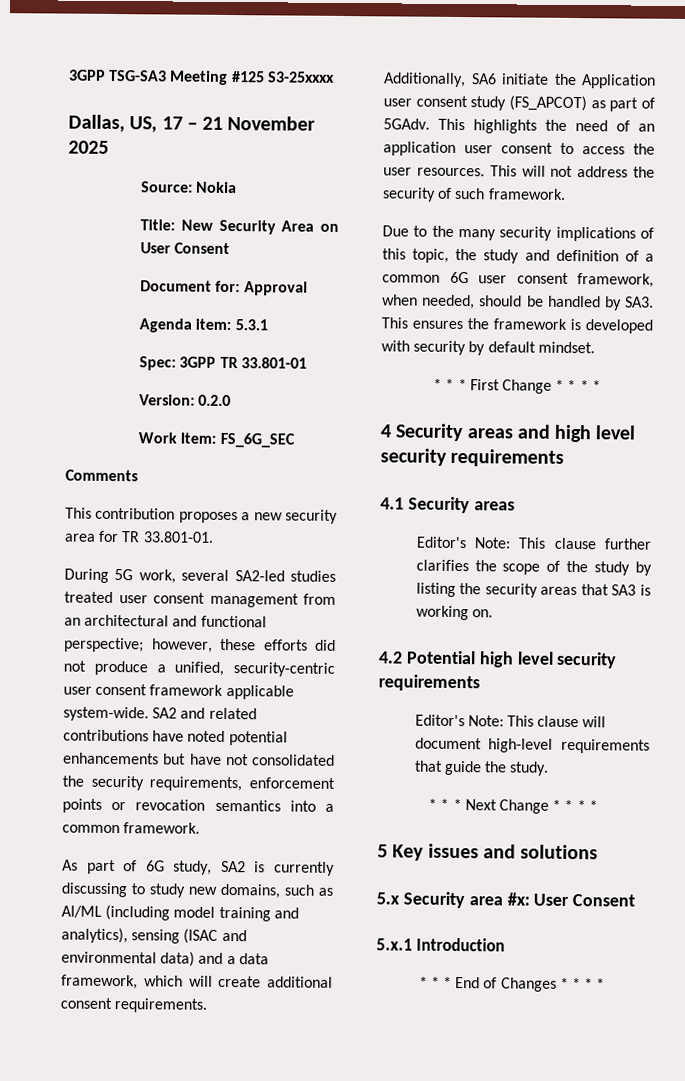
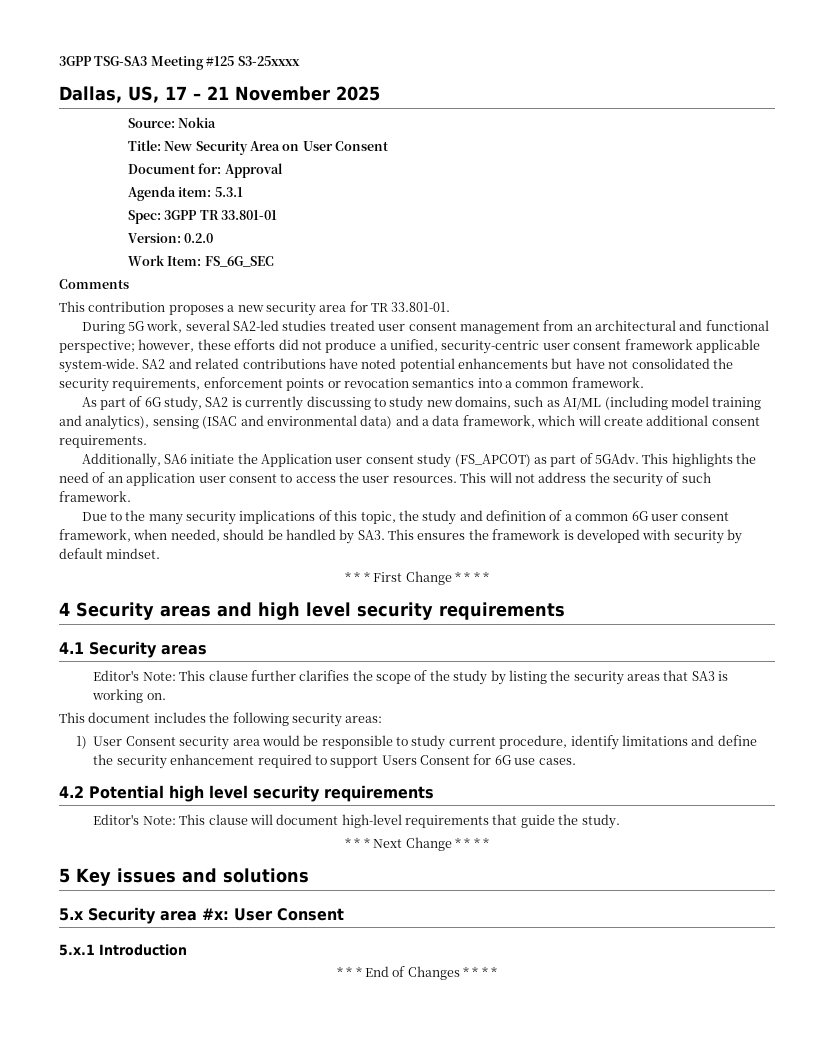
+ This document includes the following security areas:
+ 1) User Consent security area would be responsible to study current procedure, identify limitations and define the security enhancement required to support Users Consent for 6G use cases.

